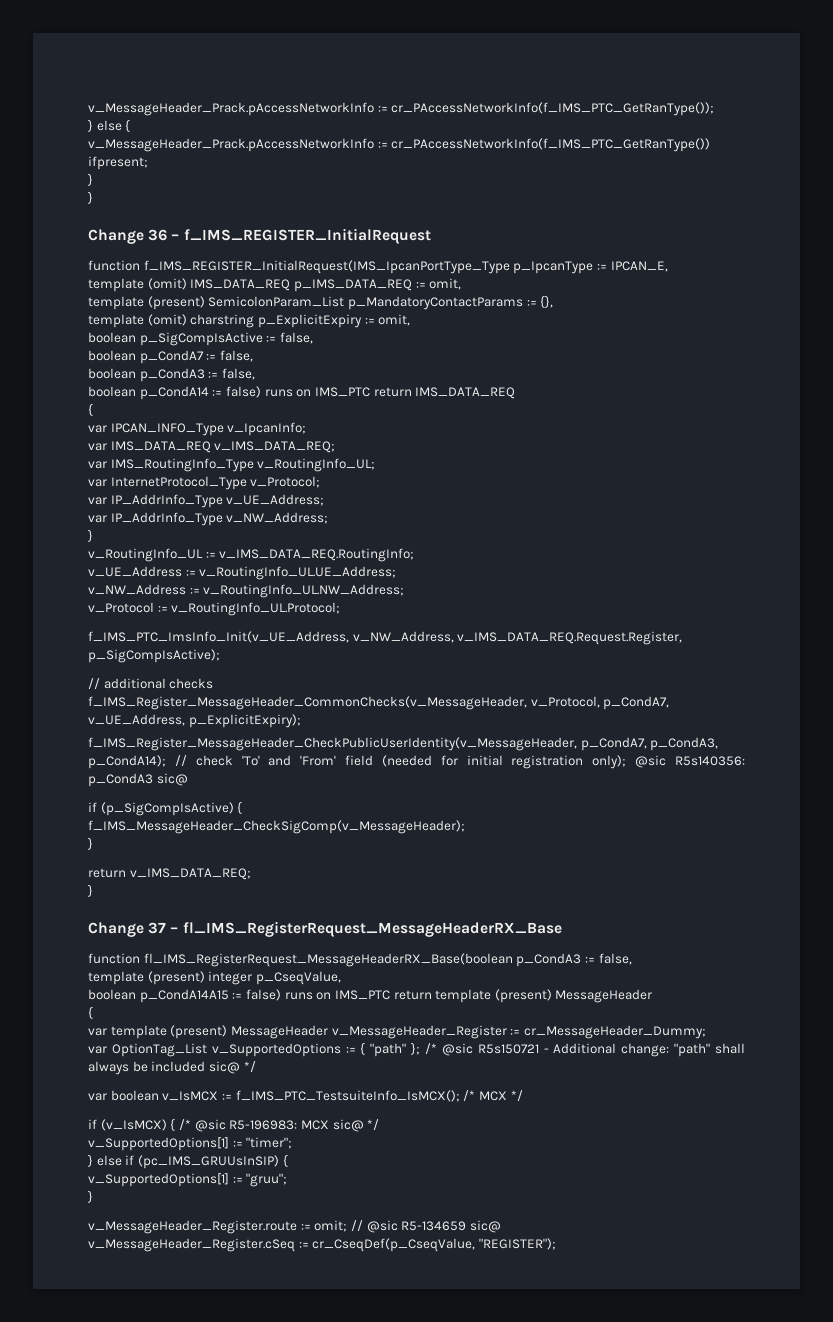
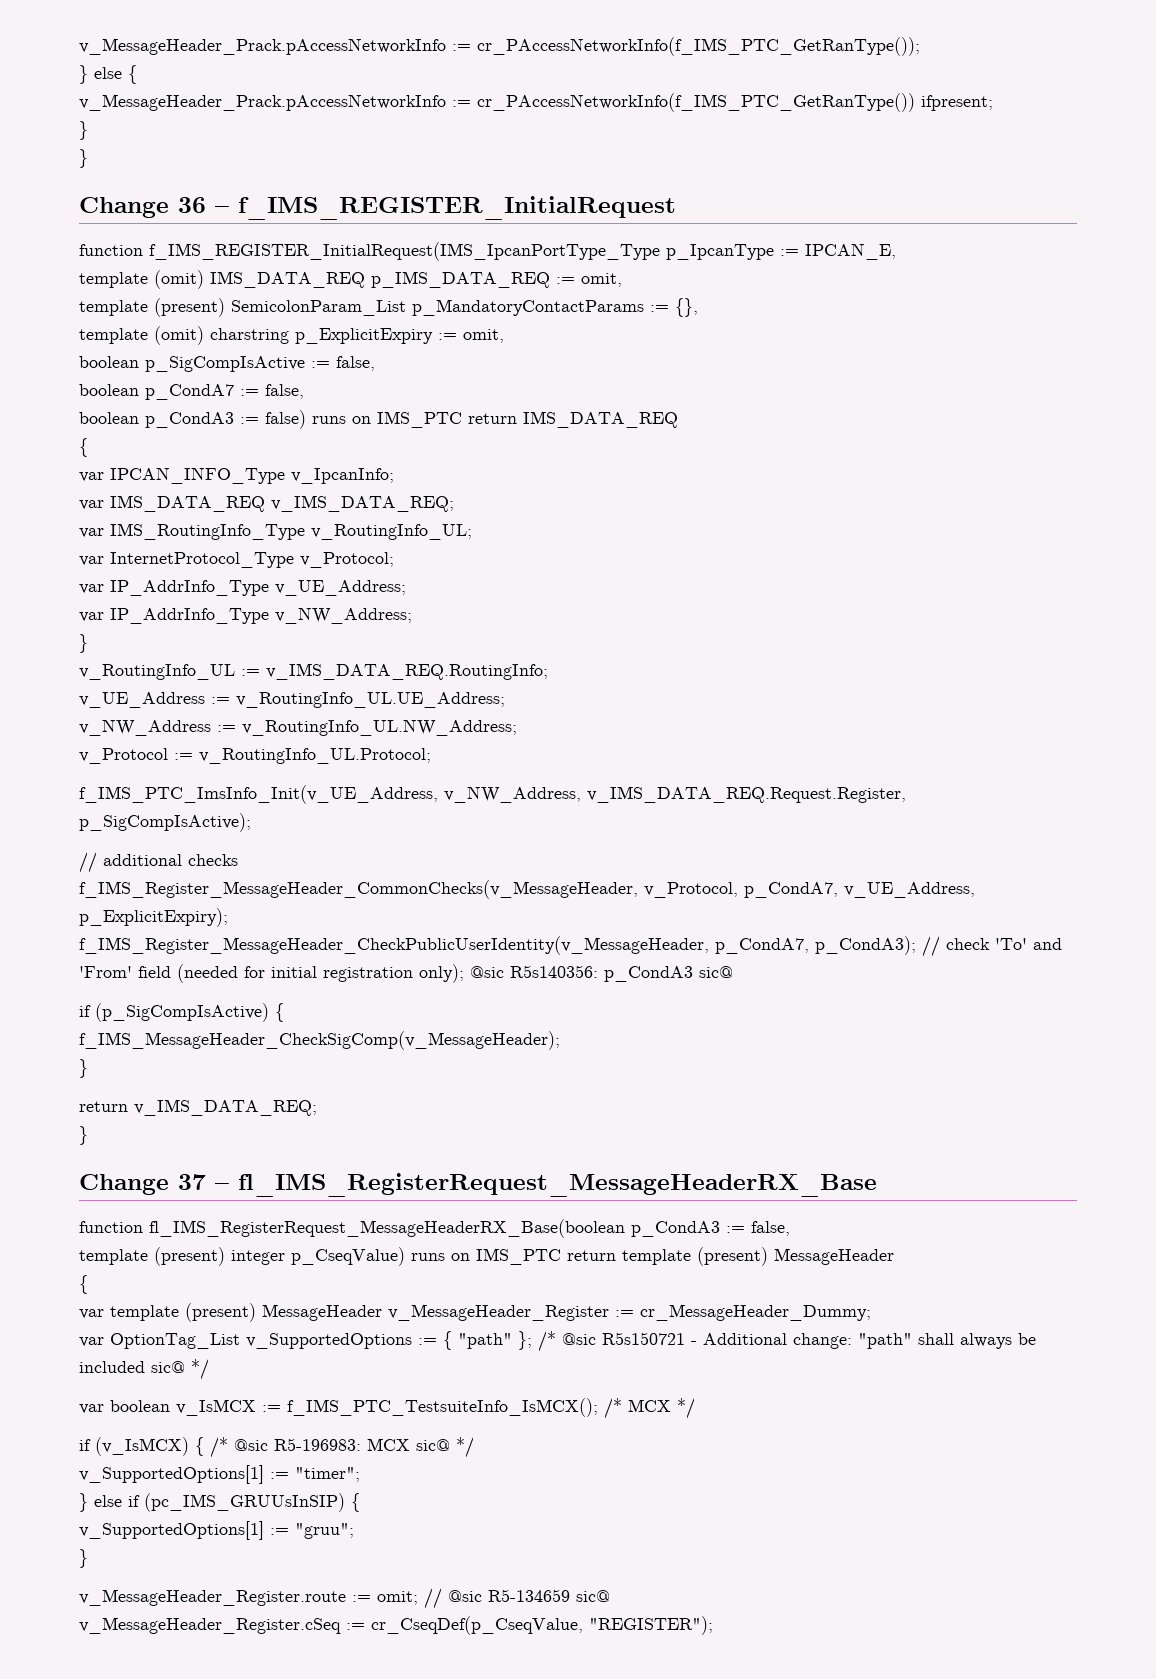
- boolean p_CondA3 := false,
- boolean p_CondA14 := false) runs on IMS_PTC return IMS_DATA_REQ
+ boolean p_CondA3 := false) runs on IMS_PTC return IMS_DATA_REQ
- f_IMS_Register_MessageHeader_CheckPublicUserIdentity(v_MessageHeader, p_CondA7, p_CondA3, p_CondA14); // check 'To' and 'From' field (needed for initial registration only); @sic R5s140356: p_CondA3 sic@
+ f_IMS_Register_MessageHeader_CheckPublicUserIdentity(v_MessageHeader, p_CondA7, p_CondA3); // check 'To' and 'From' field (needed for initial registration only); @sic R5s140356: p_CondA3 sic@
- template (present) integer p_CseqValue,
- boolean p_CondA14A15 := false) runs on IMS_PTC return template (present) MessageHeader
+ template (present) integer p_CseqValue) runs on IMS_PTC return template (present) MessageHeader

